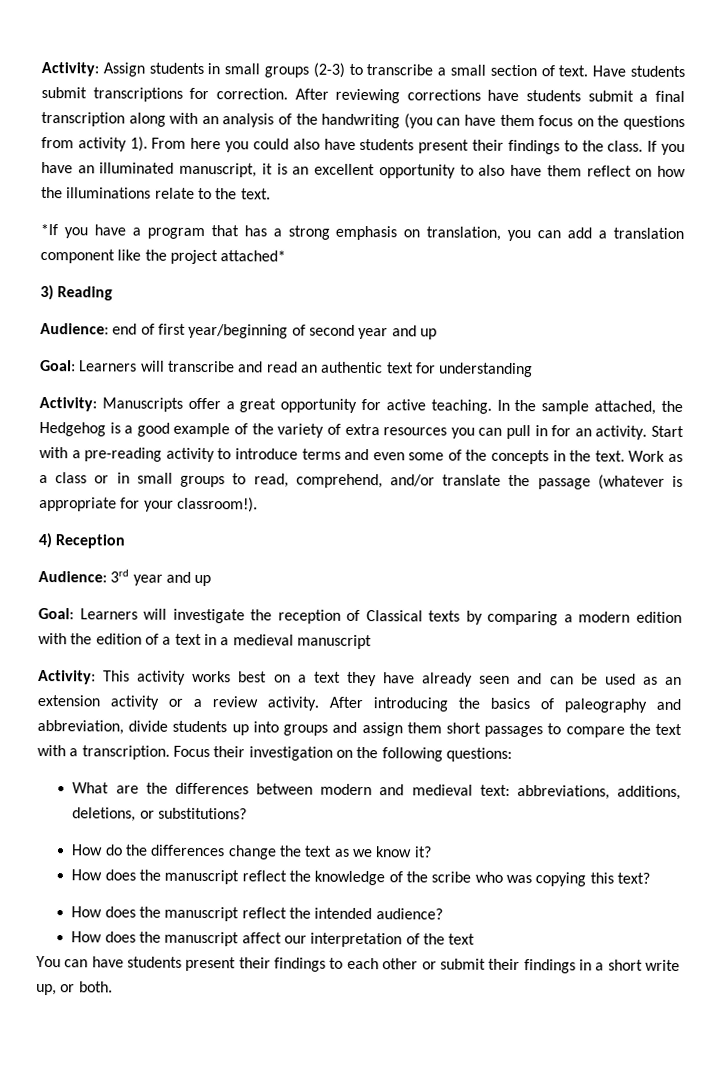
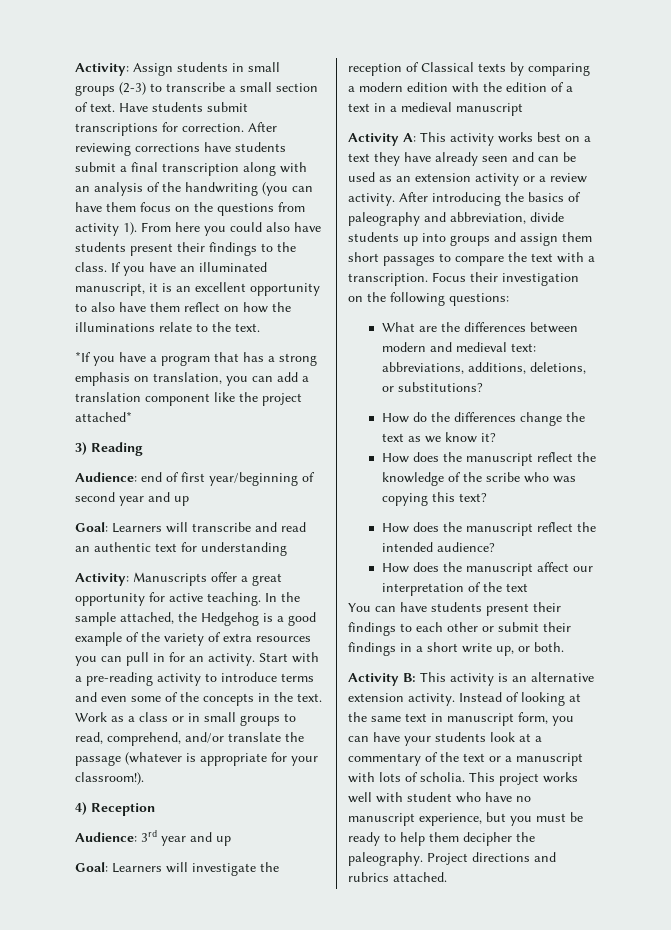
- Activity: This activity works best on a text they have already seen and can be used as an extension activity or a review activity.
+ Activity A: This activity works best on a text they have already seen and can be used as an extension activity or a review activity.
+ Activity B: This activity is an alternative extension activity. Instead of looking at the same text in manuscript form, you can have your students look at a commentary of the text or a manuscript with lots of scholia. This project works well with student who have no manuscript experience, but you must be ready to help them decipher the paleography. Project directions and rubrics attached.

